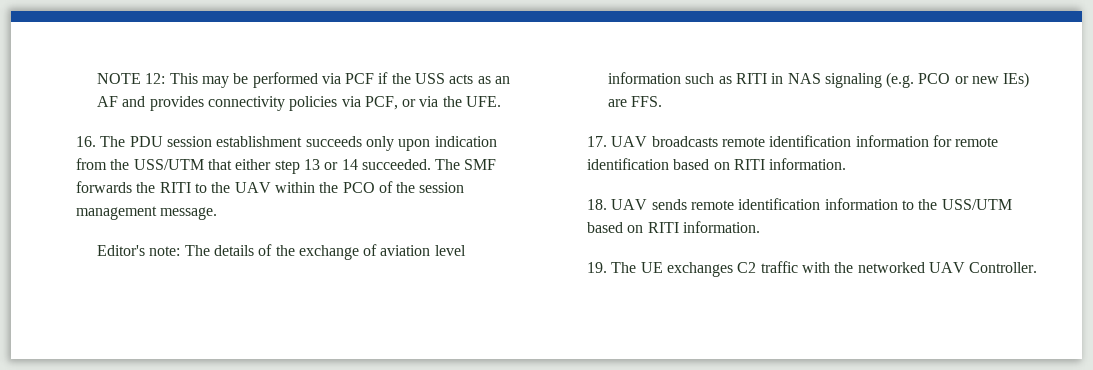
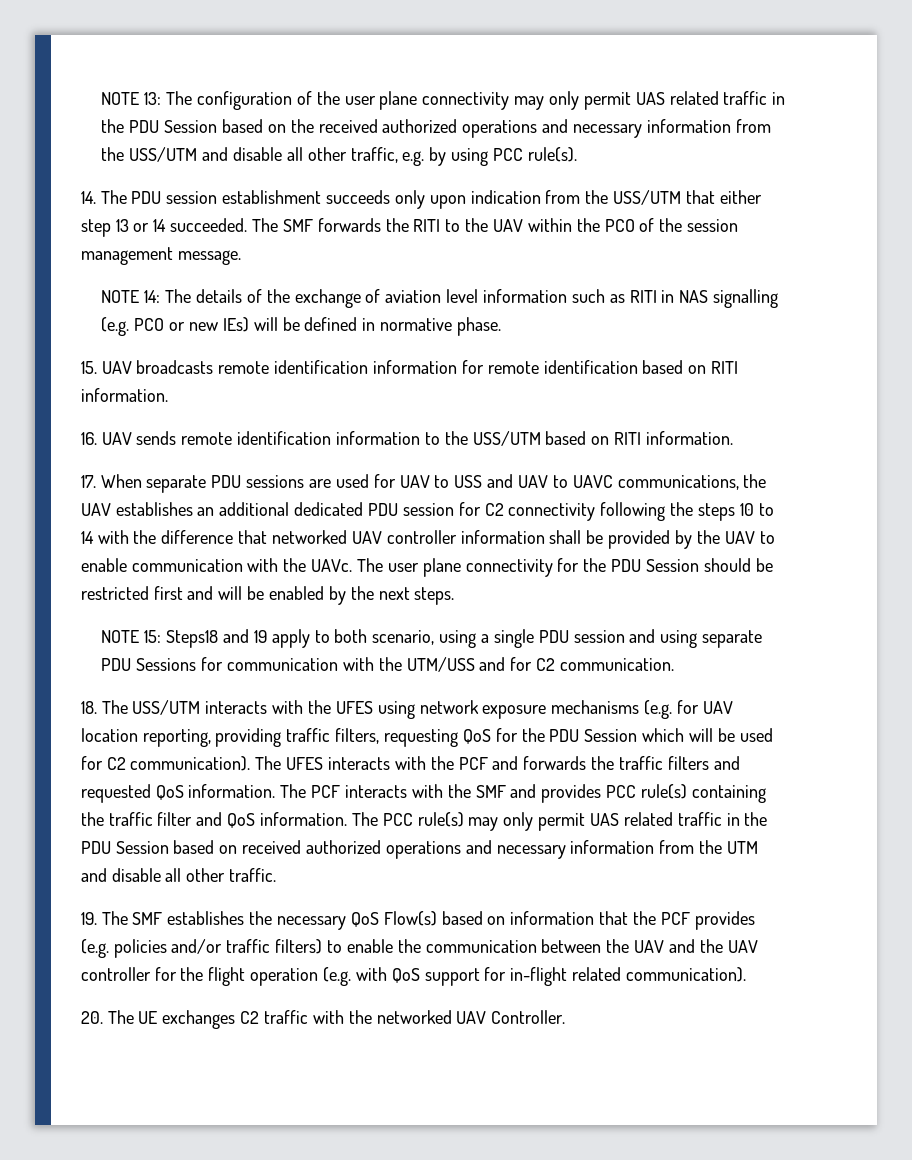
- NOTE 12: This may be performed via PCF if the USS acts as an AF and provides connectivity policies via PCF, or via the UFE.
- 16. The PDU session establishment succeeds only upon indication from the USS/UTM that either step 13 or 14 succeeded.
+ NOTE 13: The configuration of the user plane connectivity may only permit UAS related traffic in the PDU Session based on the received authorized operations and necessary information from the USS/UTM and disable all other traffic, e.g. by using PCC rule(s).
+ 14. The PDU session establishment succeeds only upon indication from the USS/UTM that either step 13 or 14 succeeded.
- Editor's note: The details of the exchange of aviation level information such as RITI in NAS signaling (e.g. PCO or new IEs) are FFS.
- 17. UAV broadcasts remote identification information for remote identification based on RITI information.
+ NOTE 14: The details of the exchange of aviation level information such as RITI in NAS signalling (e.g. PCO or new IEs) will be defined in normative phase.
+ 15. UAV broadcasts remote identification information for remote identification based on RITI information.
- 18. UAV sends remote identification information to the USS/UTM based on RITI information.
+ 16. UAV sends remote identification information to the USS/UTM based on RITI information.
- 19. The UE exchanges C2 traffic with the networked UAV Controller.
+ 17. When separate PDU sessions are used for UAV to USS and UAV to UAVC communications, the UAV establishes an additional dedicated PDU session for C2 connectivity following the steps 10 to 14 with the difference that networked UAV controller information shall be provided by the UAV to enable communication with the UAVc. The user plane connectivity for the PDU Session should be restricted first and will be enabled by the next steps.
+ NOTE 15: Steps18 and 19 apply to both scenario, using a single PDU session and using separate PDU Sessions for communication with the UTM/USS and for C2 communication.
+ 18. The USS/UTM interacts with the UFES using network exposure mechanisms (e.g. for UAV location reporting, providing traffic filters, requesting QoS for the PDU Session which will be used for C2 communication). The UFES interacts with the PCF and forwards the traffic filters and requested QoS information. The PCF interacts with the SMF and provides PCC rule(s) containing the traffic filter and QoS information. The PCC rule(s) may only permit UAS related traffic in the PDU Session based on received authorized operations and necessary information from the UTM and disable all other traffic.
+ 19. The SMF establishes the necessary QoS Flow(s) based on information that the PCF provides (e.g. policies and/or traffic filters) to enable the communication between the UAV and the UAV controller for the flight operation (e.g. with QoS support for in-flight related communication).
+ 20. The UE exchanges C2 traffic with the networked UAV Controller.

